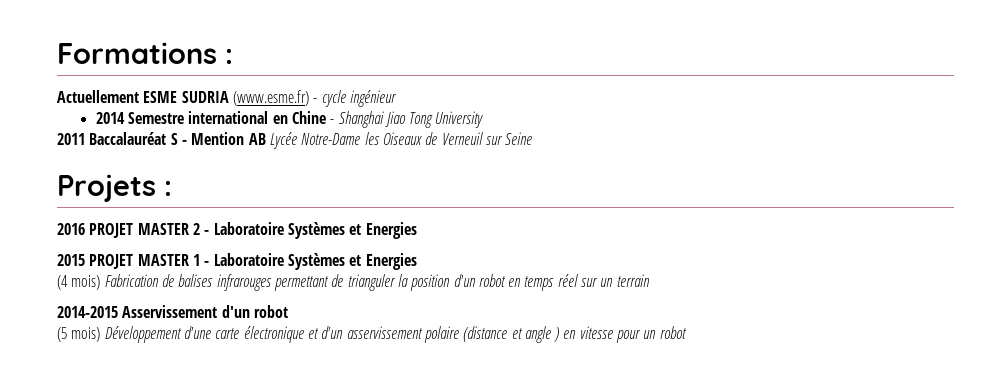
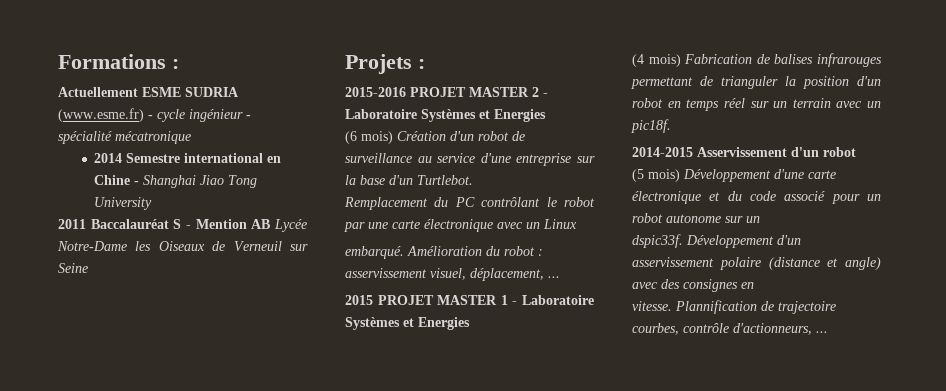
- Actuellement ESME SUDRIA (www.esme.fr) - cycle ingénieur
+ Actuellement ESME SUDRIA (www.esme.fr) - cycle ingénieur - spécialité mécatronique
- 2016 PROJET MASTER 2 - Laboratoire Systèmes et Energies
+ 2015-2016 PROJET MASTER 2 - Laboratoire Systèmes et Energies
+ (6 mois) Création d'un robot de surveillance au service d'une entreprise sur la base d'un Turtlebot.
+ Remplacement du PC contrôlant le robot par une carte électronique avec un Linux
+ embarqué. Amélioration du robot : asservissement visuel, déplacement, ...
- (4 mois) Fabrication de balises infrarouges permettant de trianguler la position d'un robot en temps réel sur un terrain
+ (4 mois) Fabrication de balises infrarouges permettant de trianguler la position d'un robot en temps réel sur un terrain avec un pic18f.
- (5 mois) Développement d'une carte électronique et d'un asservissement polaire (distance et angle ) en vitesse pour un robot
+ (5 mois) Développement d'une carte électronique et du code associé pour un robot autonome sur un
+ dspic33f. Développement d'un asservissement polaire (distance et angle) avec des consignes en
+ vitesse. Plannification de trajectoire courbes, contrôle d'actionneurs, ...

